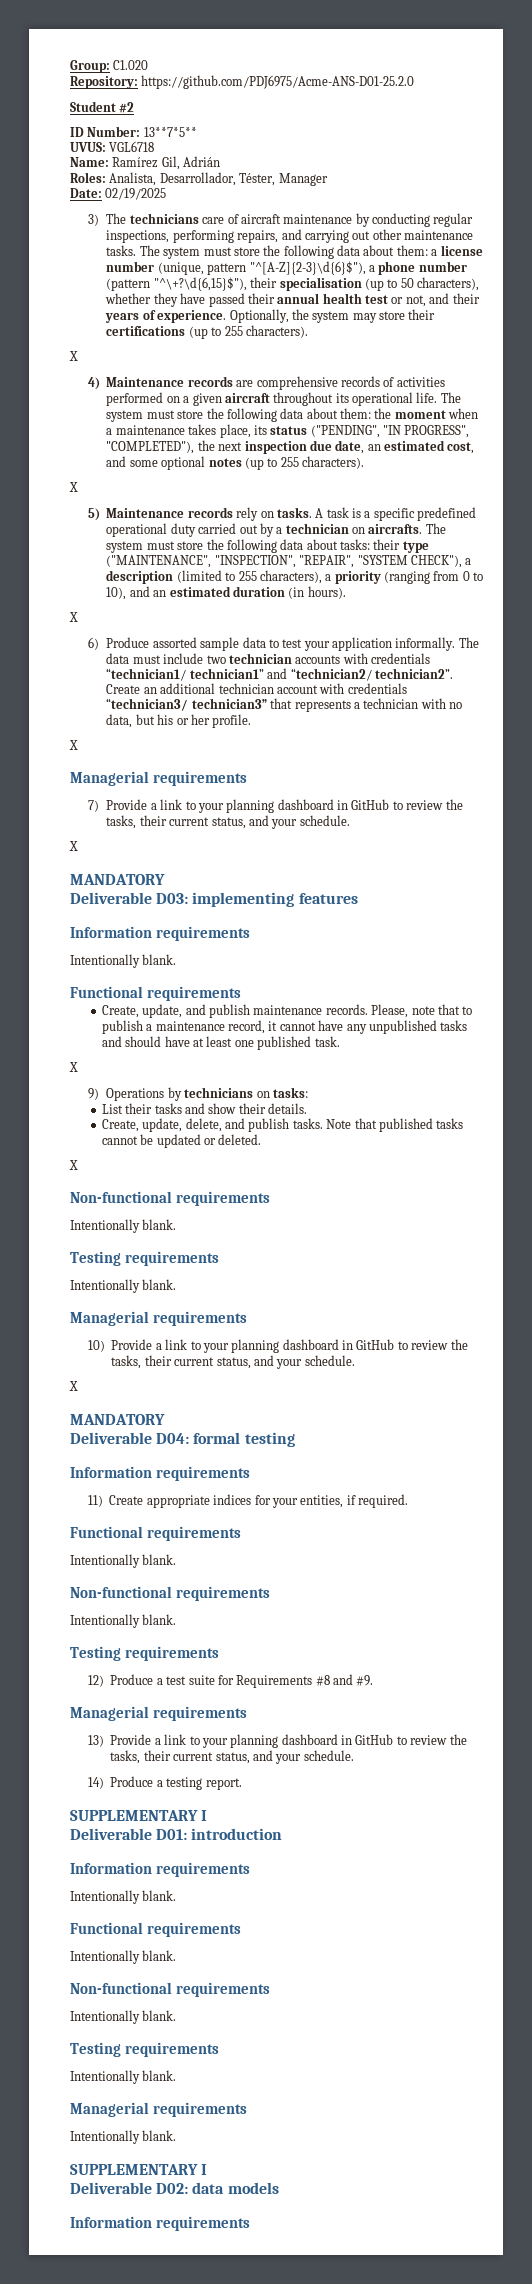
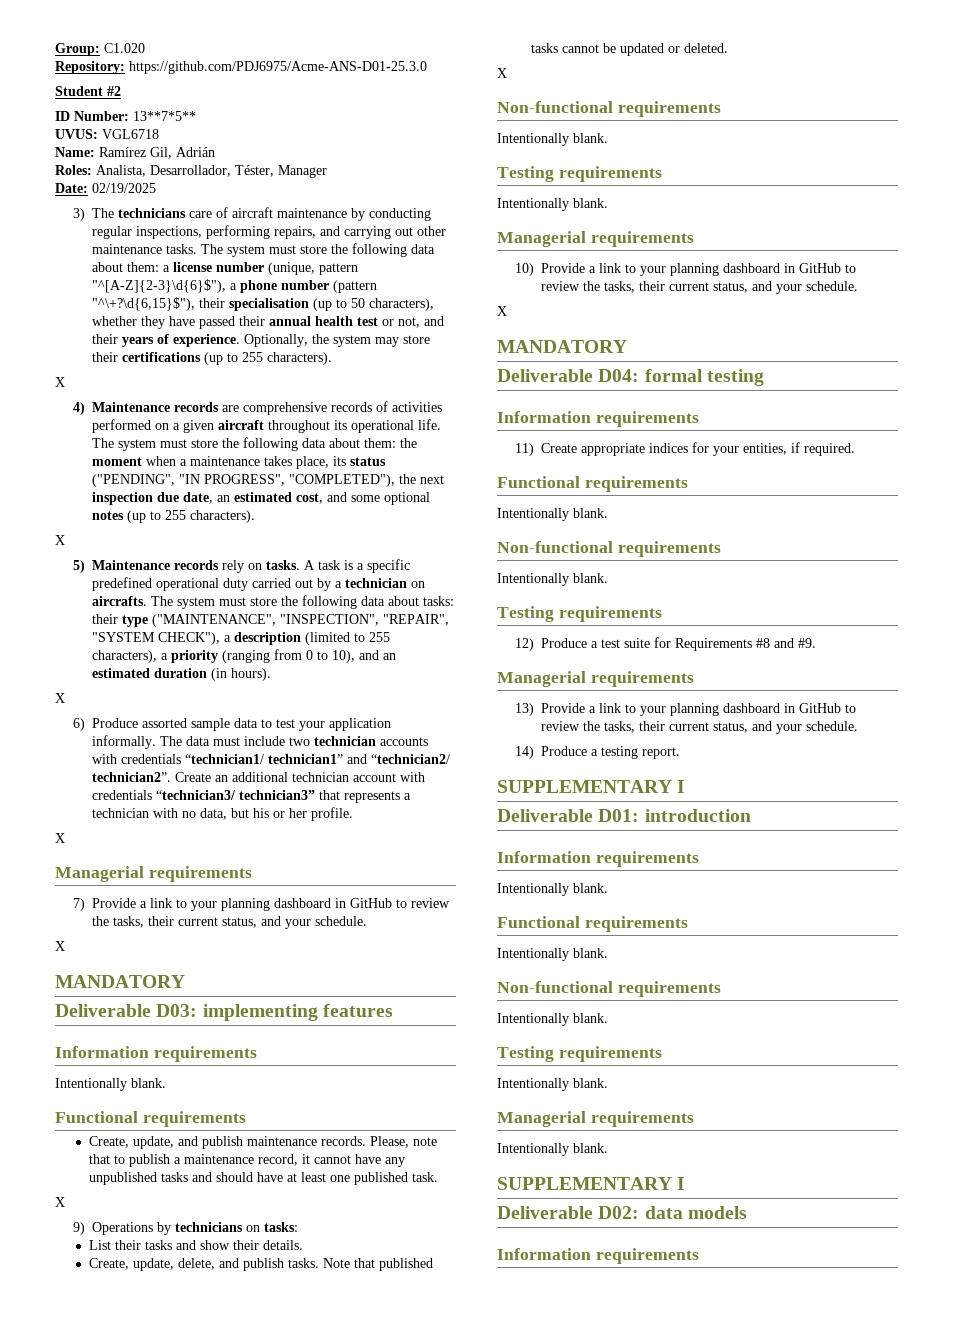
- Repository: https://github.com/PDJ6975/Acme-ANS-D01-25.2.0
+ Repository: https://github.com/PDJ6975/Acme-ANS-D01-25.3.0

